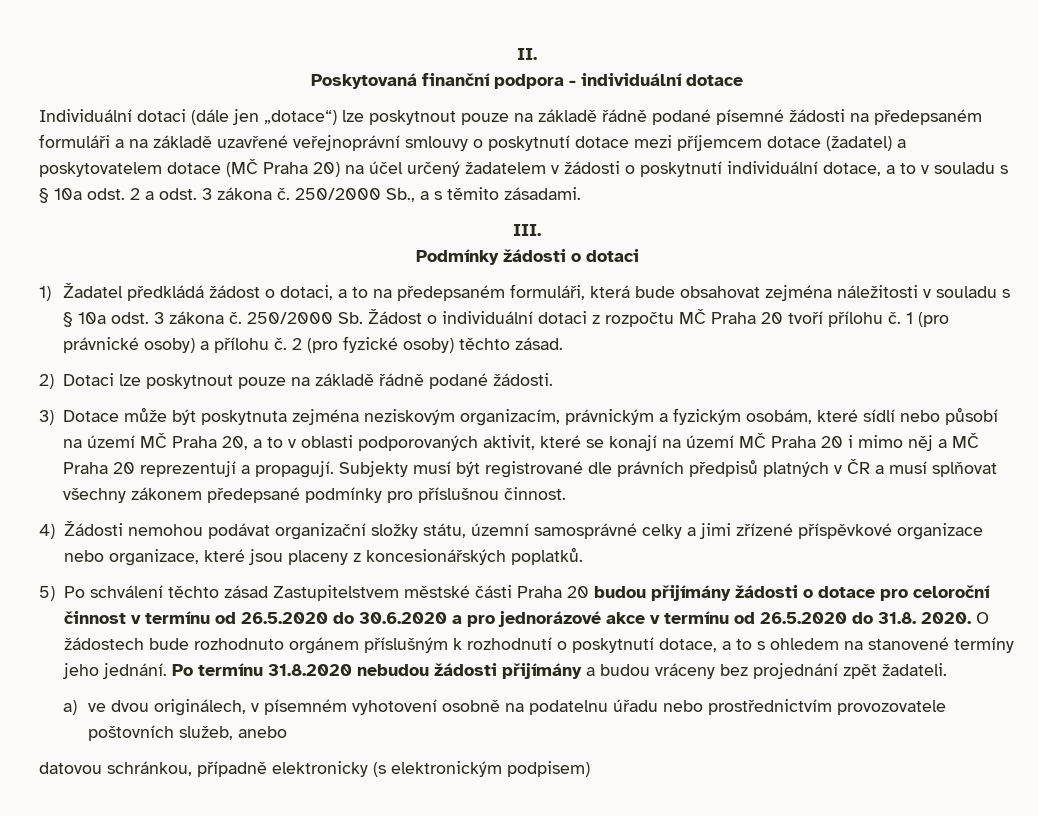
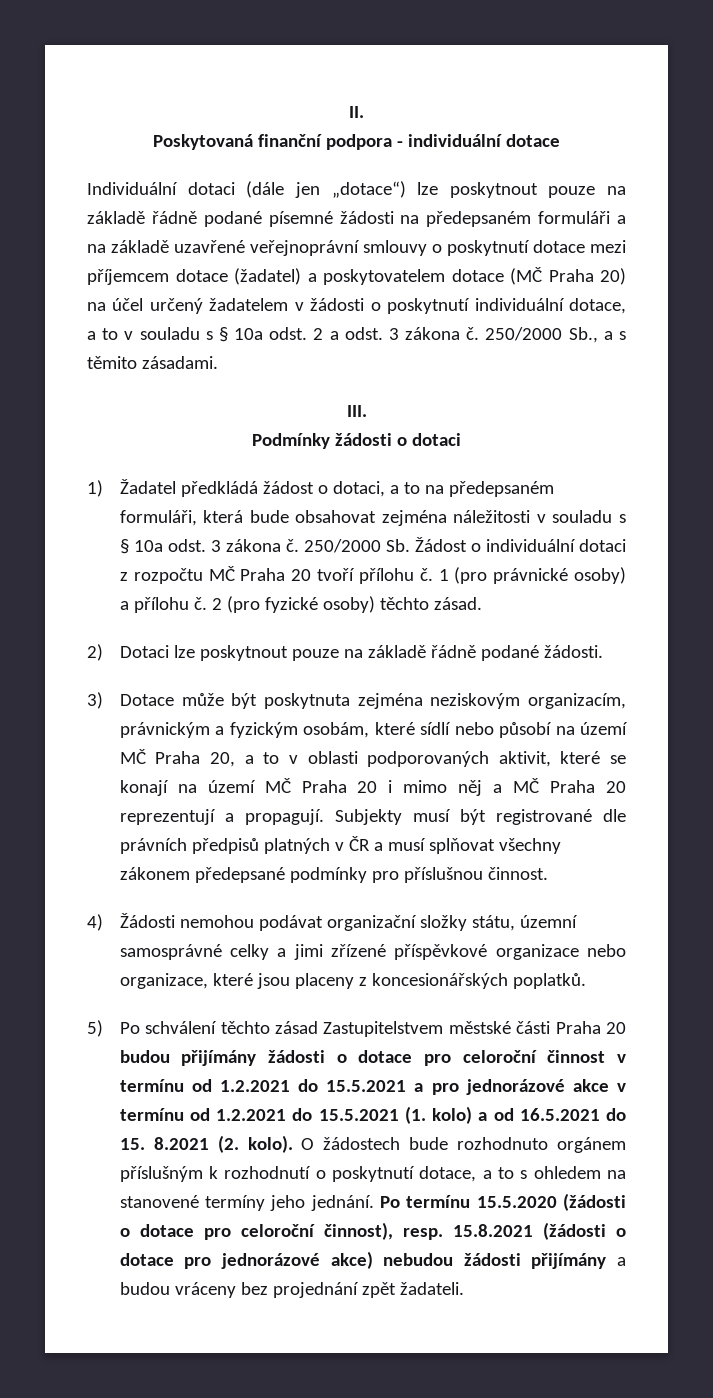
- 5) Po schválení těchto zásad Zastupitelstvem městské části Praha 20 budou přijímány žádosti o dotace pro celoroční činnost v termínu od 26.5.2020 do 30.6.2020 a pro jednorázové akce v termínu od 26.5.2020 do 31.8. 2020.
+ 5) Po schválení těchto zásad Zastupitelstvem městské části Praha 20 budou přijímány žádosti o dotace pro celoroční činnost v termínu od 1.2.2021 do 15.5.2021 a pro jednorázové akce v termínu od 1.2.2021 do 15.5.2021 (1. kolo) a od 16.5.2021 do 15. 8.2021 (2. kolo).
- Po termínu 31.8.2020 nebudou žádosti přijímány a budou vráceny bez projednání zpět žadateli.
+ Po termínu 15.5.2020 (žádosti o dotace pro celoroční činnost), resp. 15.8.2021 (žádosti o dotace pro jednorázové akce) nebudou žádosti přijímány a budou vráceny bez projednání zpět žadateli.
- a) ve dvou originálech, v písemném vyhotovení osobně na podatelnu úřadu nebo prostřednictvím provozovatele poštovních služeb, anebo
- datovou schránkou, případně elektronicky (s elektronickým podpisem)

